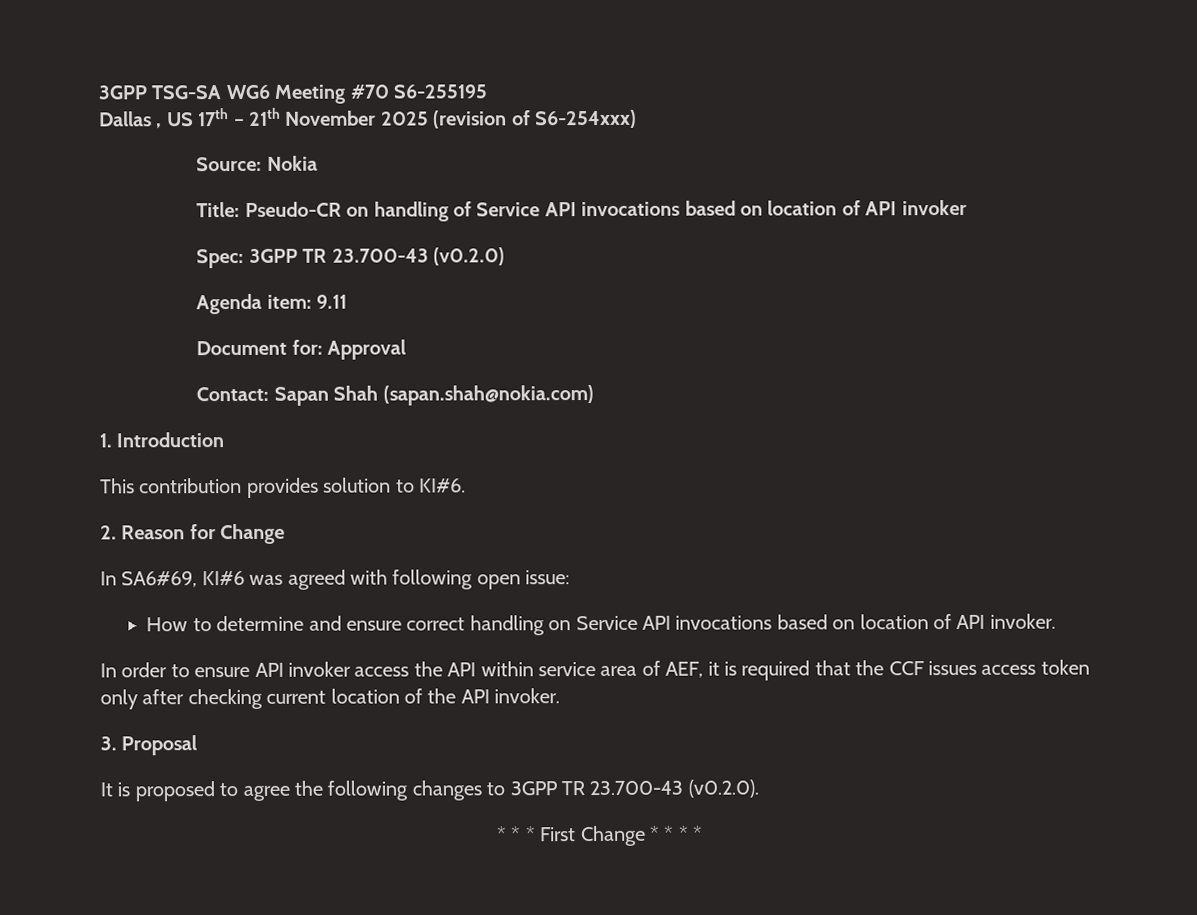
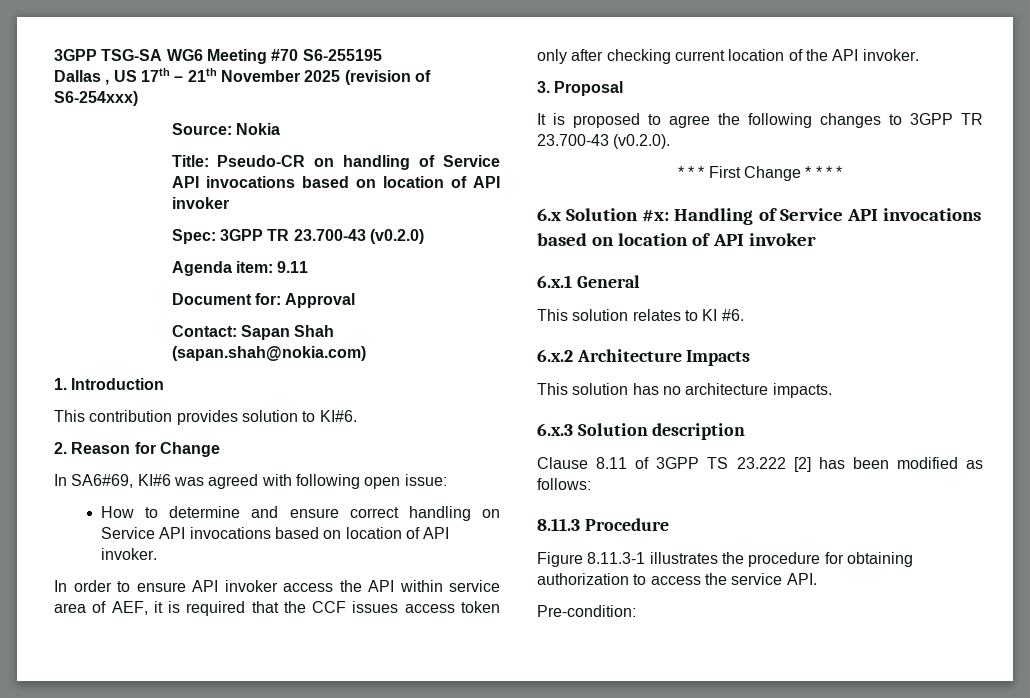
+ 6.x Solution #x: Handling of Service API invocations based on location of API invoker
+ 6.x.1 General
+ This solution relates to KI #6.
+ 6.x.2 Architecture Impacts
+ This solution has no architecture impacts.
+ 6.x.3 Solution description
+ Clause 8.11 of 3GPP TS 23.222 [2] has been modified as follows:
+ 8.11.3 Procedure
+ Figure 8.11.3-1 illustrates the procedure for obtaining authorization to access the service API.
+ Pre-condition:

